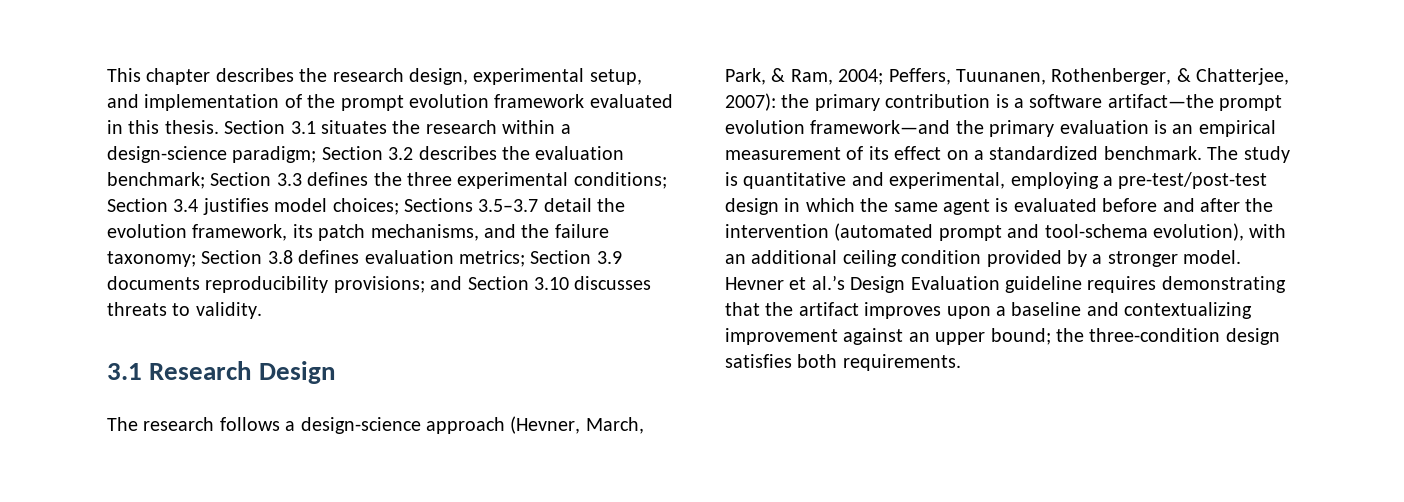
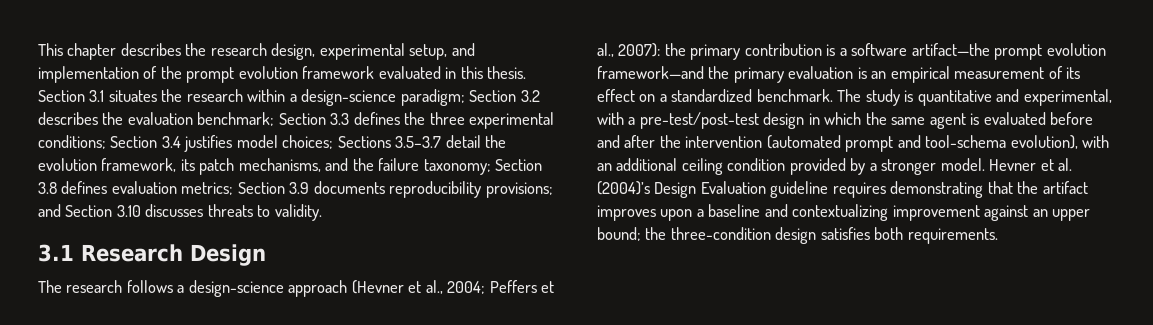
- The research follows a design-science approach (Hevner, March, Park, & Ram, 2004; Peffers, Tuunanen, Rothenberger, & Chatterjee, 2007): the primary contribution is a software artifact—the prompt evolution framework—and the primary evaluation is an empirical measurement of its effect on a standardized benchmark.
+ The research follows a design-science approach (Hevner et al., 2004; Peffers et al., 2007): the primary contribution is a software artifact—the prompt evolution framework—and the primary evaluation is an empirical measurement of its effect on a standardized benchmark.
- The study is quantitative and experimental, employing a pre-test/post-test design in which the same agent is evaluated before and after the intervention (automated prompt and tool-schema evolution), with an additional ceiling condition provided by a stronger model.
+ The study is quantitative and experimental, with a pre-test/post-test design in which the same agent is evaluated before and after the intervention (automated prompt and tool-schema evolution), with an additional ceiling condition provided by a stronger model.
- Hevner et al.’s Design Evaluation guideline requires demonstrating that the artifact improves upon a baseline and contextualizing improvement against an upper bound; the three-condition design satisfies both requirements.
+ Hevner et al. (2004)’s Design Evaluation guideline requires demonstrating that the artifact improves upon a baseline and contextualizing improvement against an upper bound; the three-condition design satisfies both requirements.

